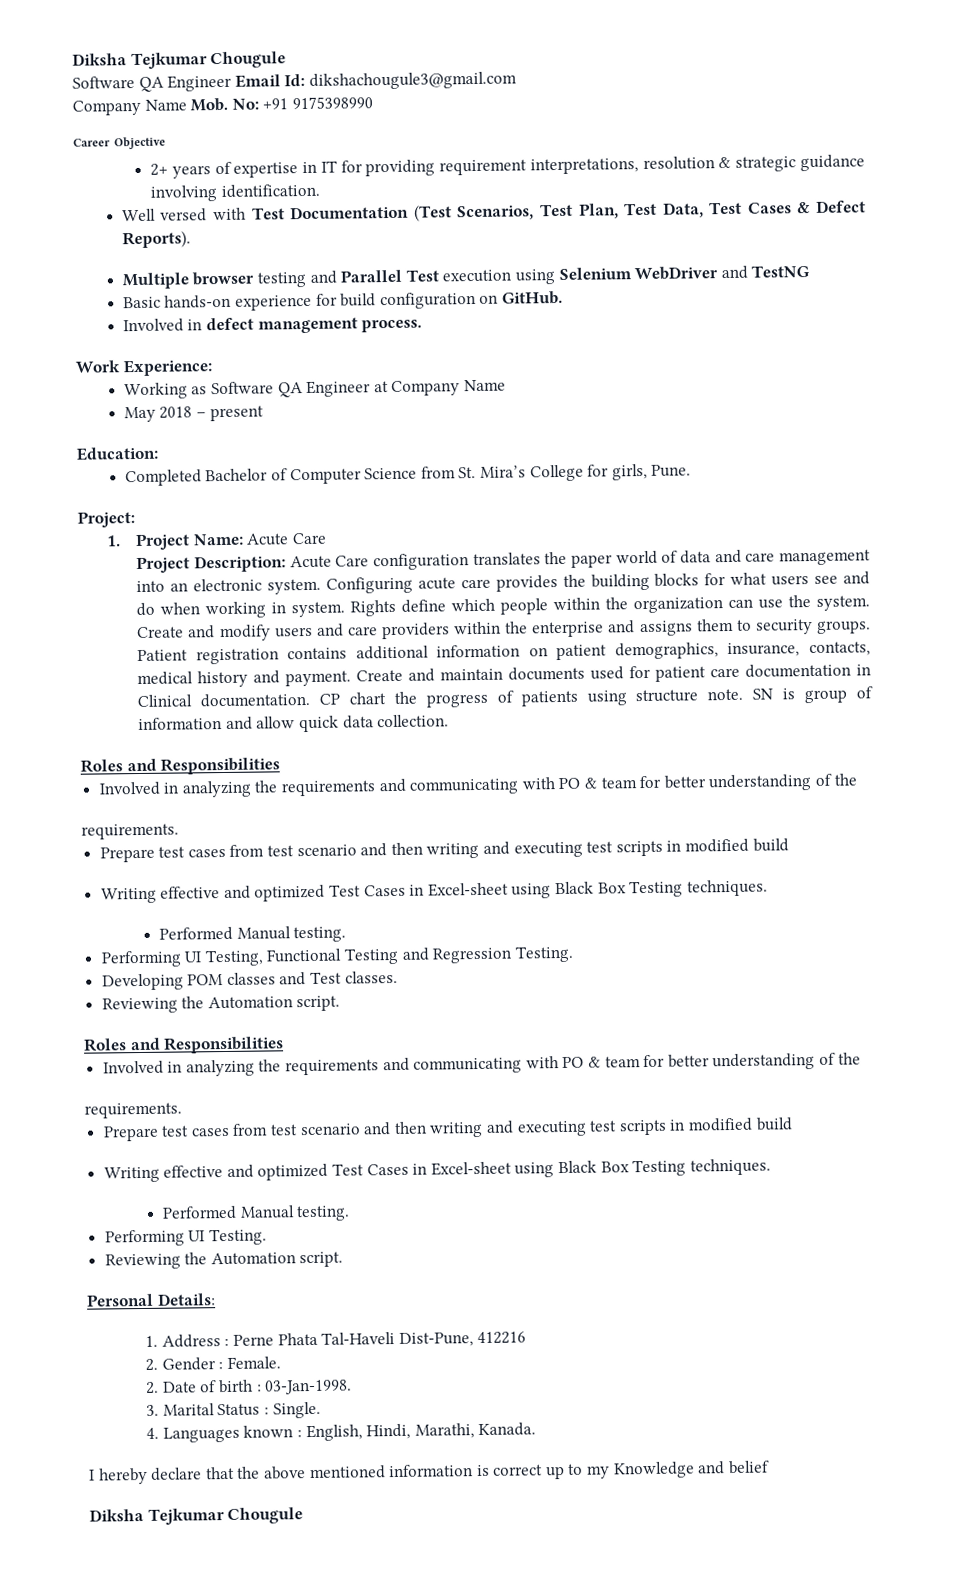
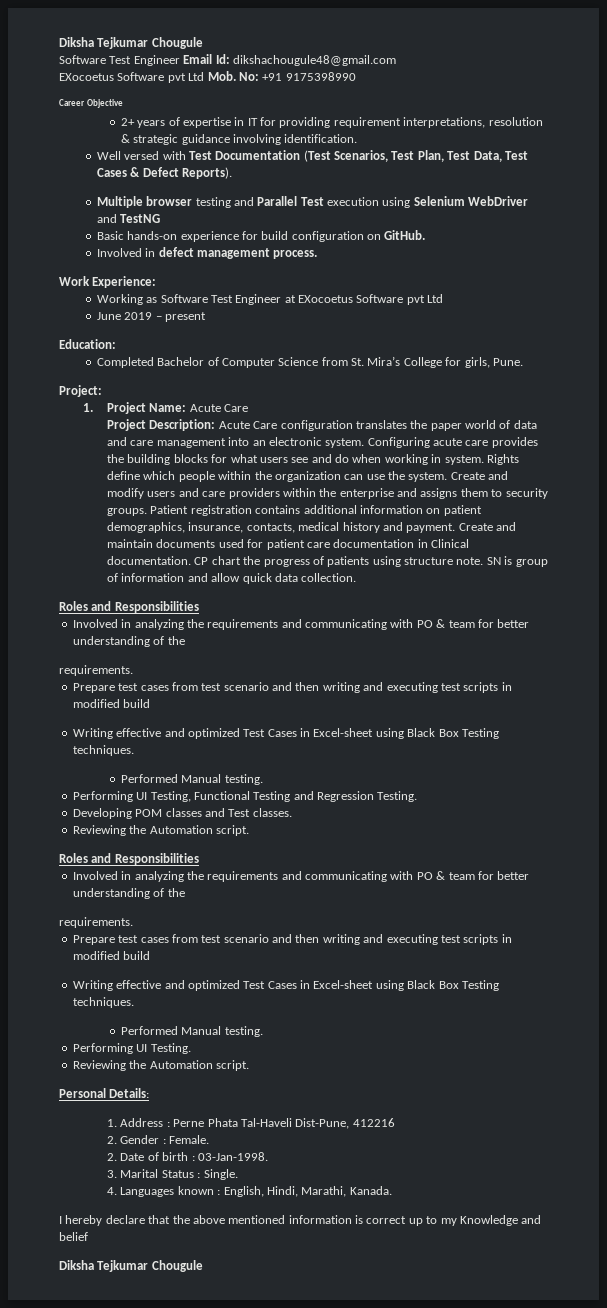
- Software QA Engineer Email Id: dikshachougule3@gmail.com
- Company Name Mob. No: +91 9175398990
+ Software Test Engineer Email Id: dikshachougule48@gmail.com
+ EXocoetus Software pvt Ltd Mob. No: +91 9175398990
- Working as Software QA Engineer at Company Name
- May 2018 – present
+ Working as Software Test Engineer at EXocoetus Software pvt Ltd
+ June 2019 – present

